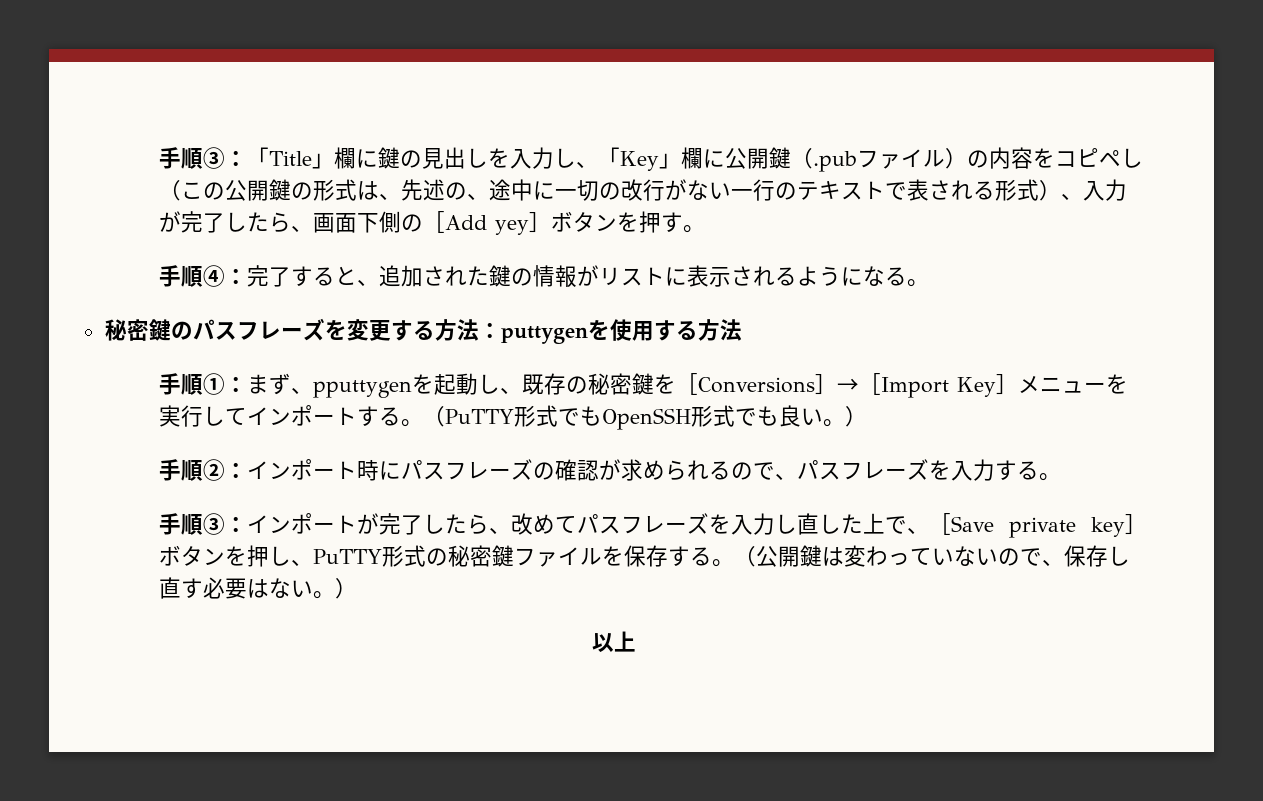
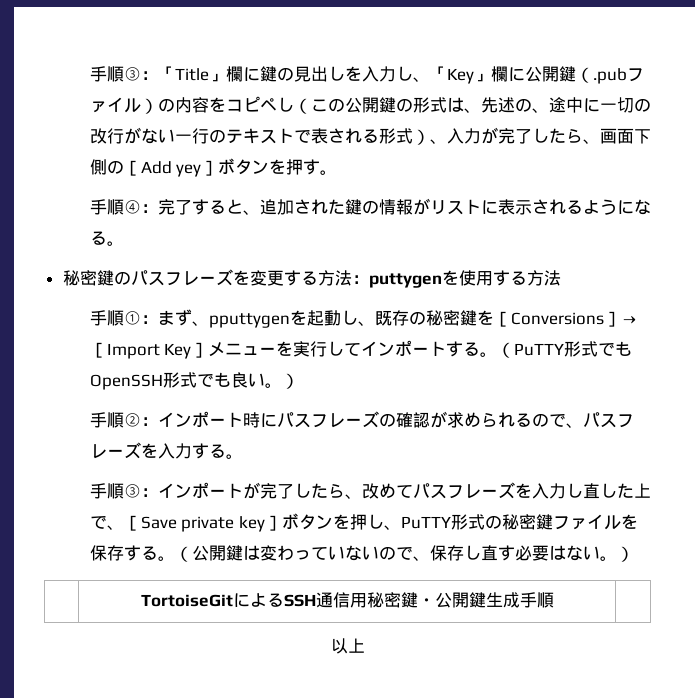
+ | TortoiseGitによるSSH通信用秘密鍵・公開鍵生成手順 |

